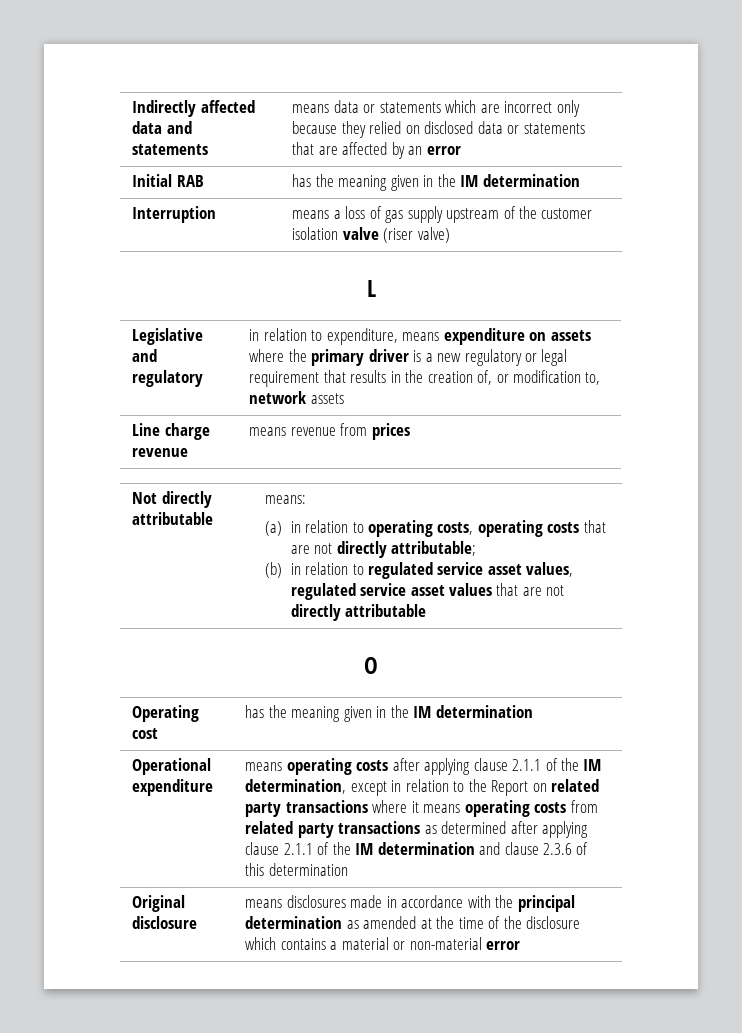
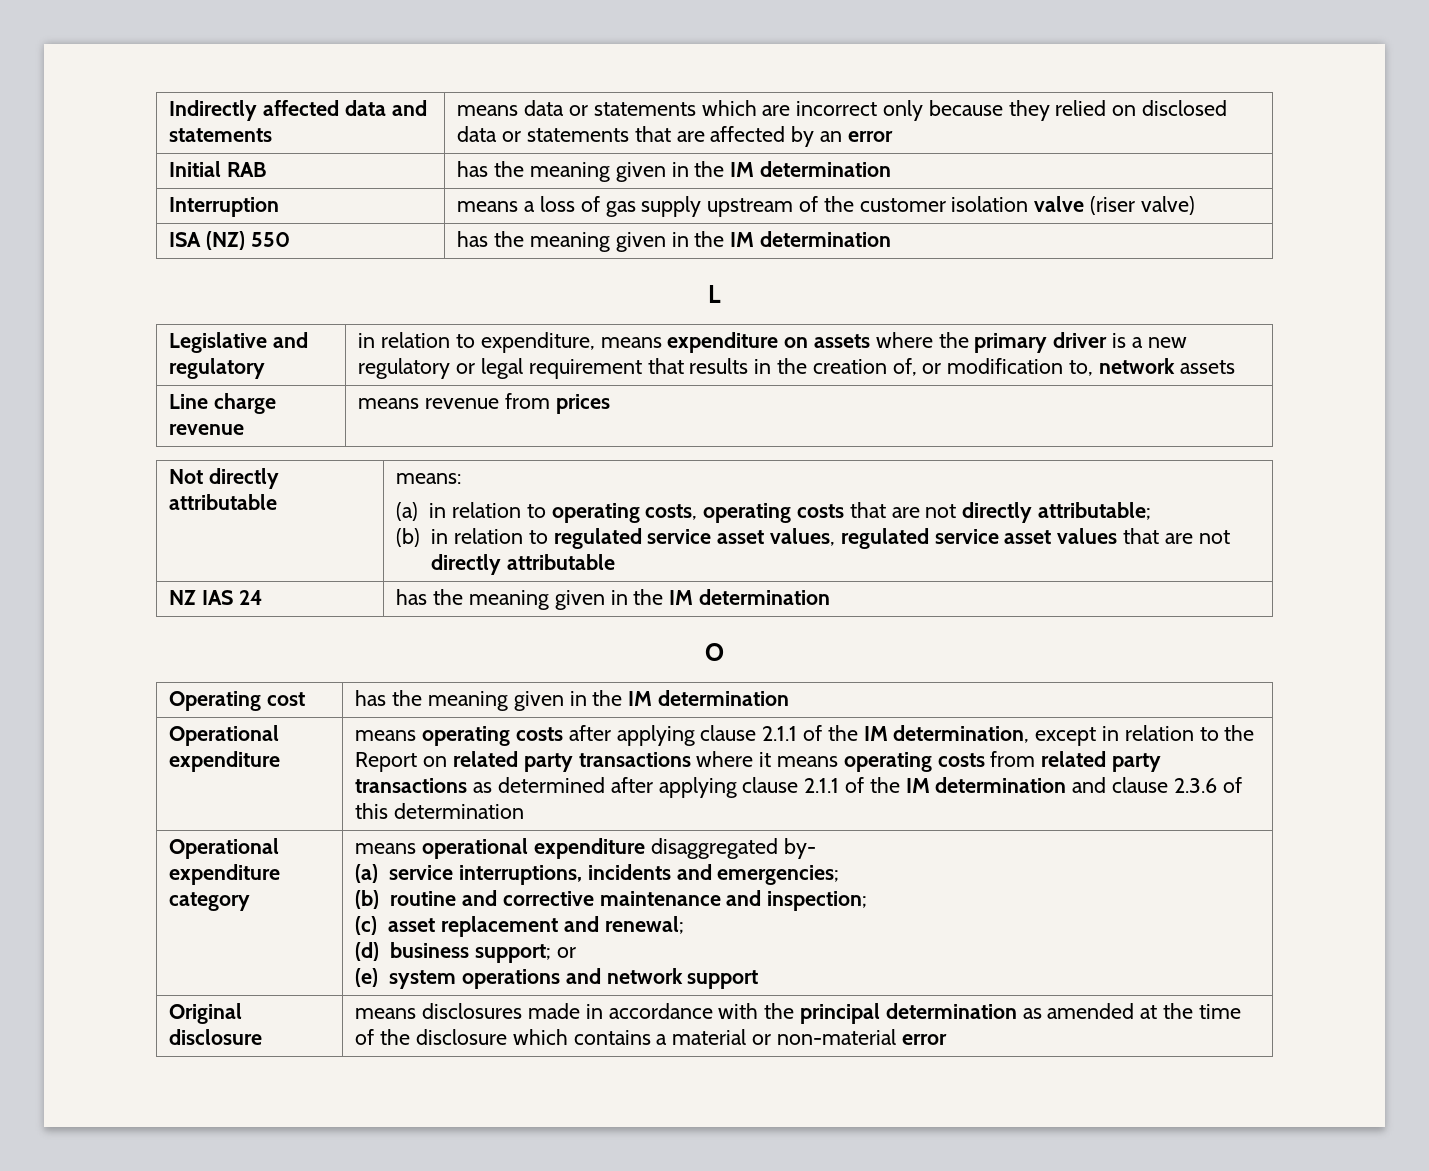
+ ISA (NZ) 550 | has the meaning given in the IM determination
+ NZ IAS 24 | has the meaning given in the IM determination
+ Operational expenditure category | means operational expenditure disaggregated by-
+ (a) service interruptions, incidents and emergencies;
+ (b) routine and corrective maintenance and inspection;
+ (c) asset replacement and renewal;
+ (d) business support; or
+ (e) system operations and network support

